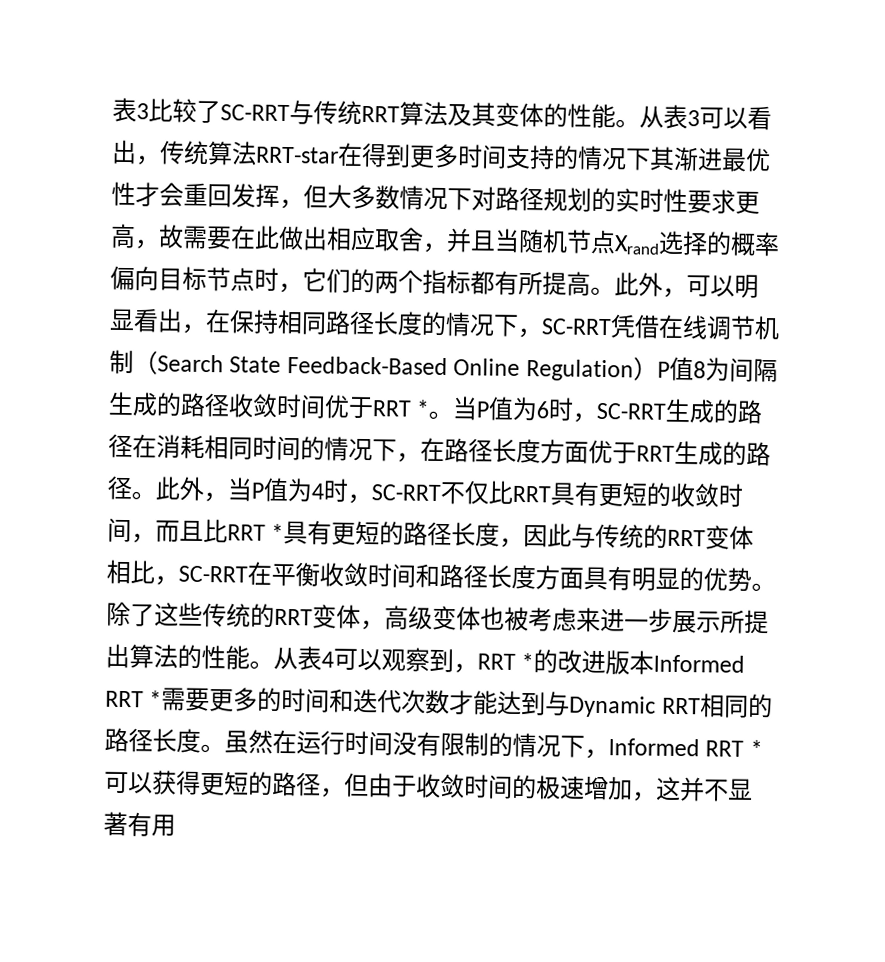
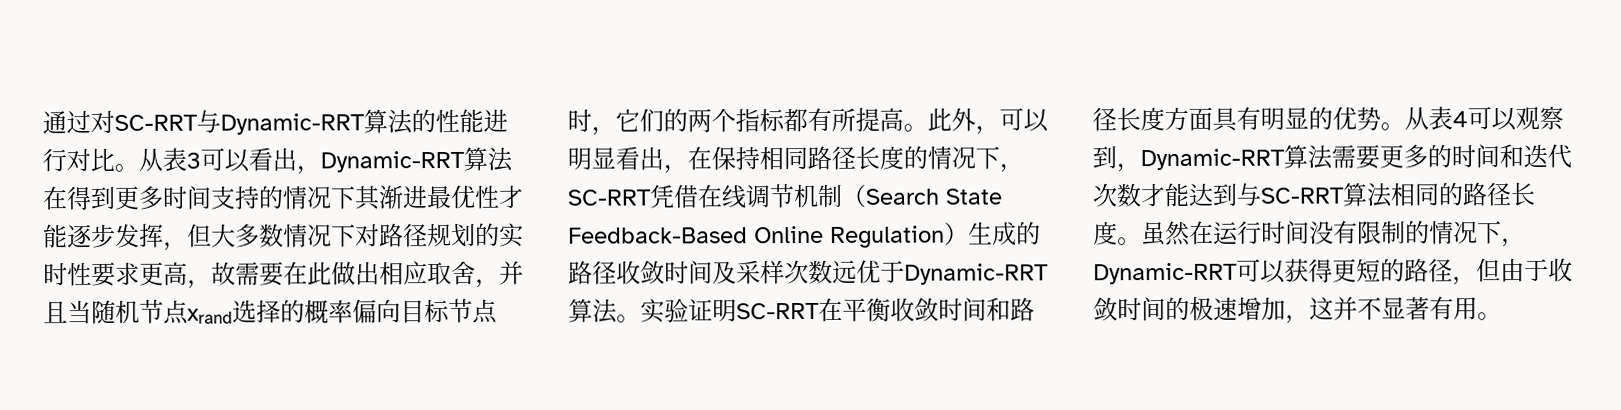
- 表3比较了SC-RRT与传统RRT算法及其变体的性能。
+ 通过对SC-RRT与Dynamic-RRT算法的性能进行对比。
- 从表3可以看出，传统算法RRT-star在得到更多时间支持的情况下其渐进最优性才会重回发挥，但大多数情况下对路径规划的实时性要求更高，故需要在此做出相应取舍，并且当随机节点Xrand选择的概率偏向目标节点时，它们的两个指标都有所提高。
+ 从表3可以看出，Dynamic-RRT算法在得到更多时间支持的情况下其渐进最优性才能逐步发挥，但大多数情况下对路径规划的实时性要求更高，故需要在此做出相应取舍，并且当随机节点xrand选择的概率偏向目标节点时，它们的两个指标都有所提高。
- 此外，可以明显看出，在保持相同路径长度的情况下，SC-RRT凭借在线调节机制（Search State Feedback-Based Online Regulation）P值8为间隔生成的路径收敛时间优于RRT *。当P值为6时，SC-RRT生成的路径在消耗相同时间的情况下，在路径长度方面优于RRT生成的路径。此外，当P值为4时，SC-RRT不仅比RRT具有更短的收敛时间，而且比RRT *具有更短的路径长度，因此与传统的RRT变体相比，SC-RRT在平衡收敛时间和路径长度方面具有明显的优势。
+ 此外，可以明显看出，在保持相同路径长度的情况下，SC-RRT凭借在线调节机制（Search State Feedback-Based Online Regulation）生成的路径收敛时间及采样次数远优于Dynamic-RRT算法。实验证明SC-RRT在平衡收敛时间和路径长度方面具有明显的优势。
- 除了这些传统的RRT变体，高级变体也被考虑来进一步展示所提出算法的性能。
- 从表4可以观察到，RRT *的改进版本Informed RRT *需要更多的时间和迭代次数才能达到与Dynamic RRT相同的路径长度。
+ 从表4可以观察到，Dynamic-RRT算法需要更多的时间和迭代次数才能达到与SC-RRT算法相同的路径长度。
- 虽然在运行时间没有限制的情况下，Informed RRT *可以获得更短的路径，但由于收敛时间的极速增加，这并不显著有用
+ 虽然在运行时间没有限制的情况下，Dynamic-RRT可以获得更短的路径，但由于收敛时间的极速增加，这并不显著有用。

